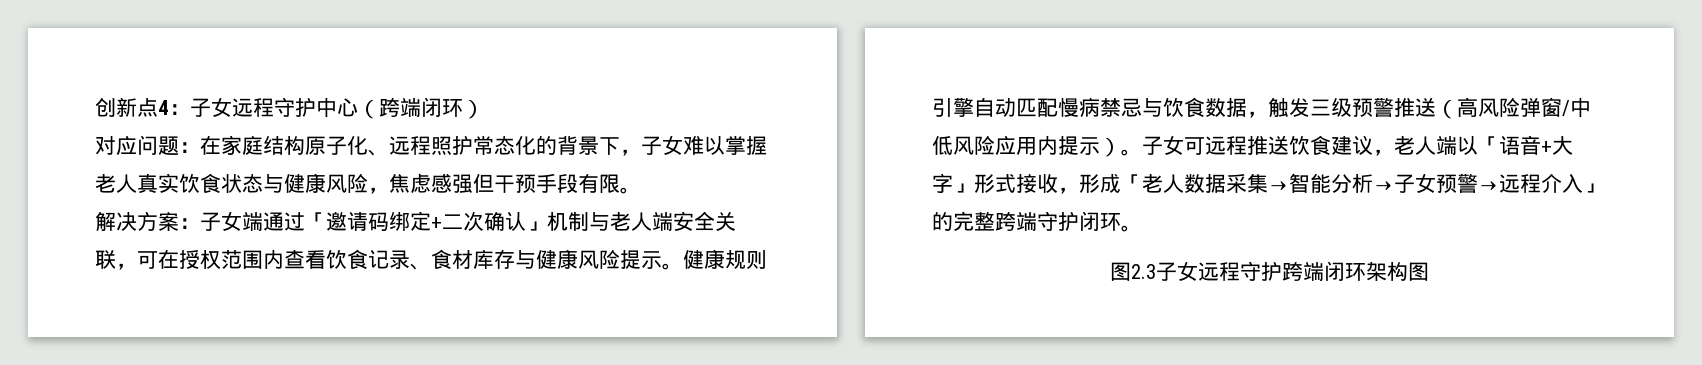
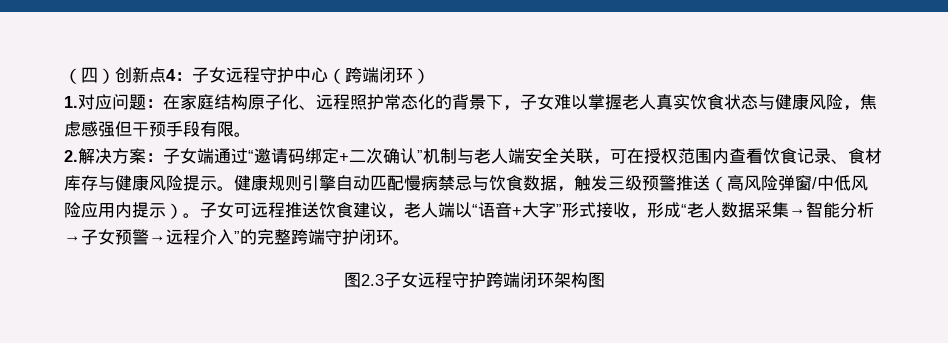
- 创新点4：子女远程守护中心（跨端闭环）
+ （四）创新点4：子女远程守护中心（跨端闭环）
- 对应问题：在家庭结构原子化、远程照护常态化的背景下，子女难以掌握老人真实饮食状态与健康风险，焦虑感强但干预手段有限。
+ 1.对应问题：在家庭结构原子化、远程照护常态化的背景下，子女难以掌握老人真实饮食状态与健康风险，焦虑感强但干预手段有限。
- 解决方案：子女端通过「邀请码绑定+二次确认」机制与老人端安全关联，可在授权范围内查看饮食记录、食材库存与健康风险提示。
+ 2.解决方案：子女端通过“邀请码绑定+二次确认”机制与老人端安全关联，可在授权范围内查看饮食记录、食材库存与健康风险提示。
- 子女可远程推送饮食建议，老人端以「语音+大字」形式接收，形成「老人数据采集→智能分析→子女预警→远程介入」的完整跨端守护闭环。
+ 子女可远程推送饮食建议，老人端以“语音+大字”形式接收，形成“老人数据采集→智能分析→子女预警→远程介入”的完整跨端守护闭环。

